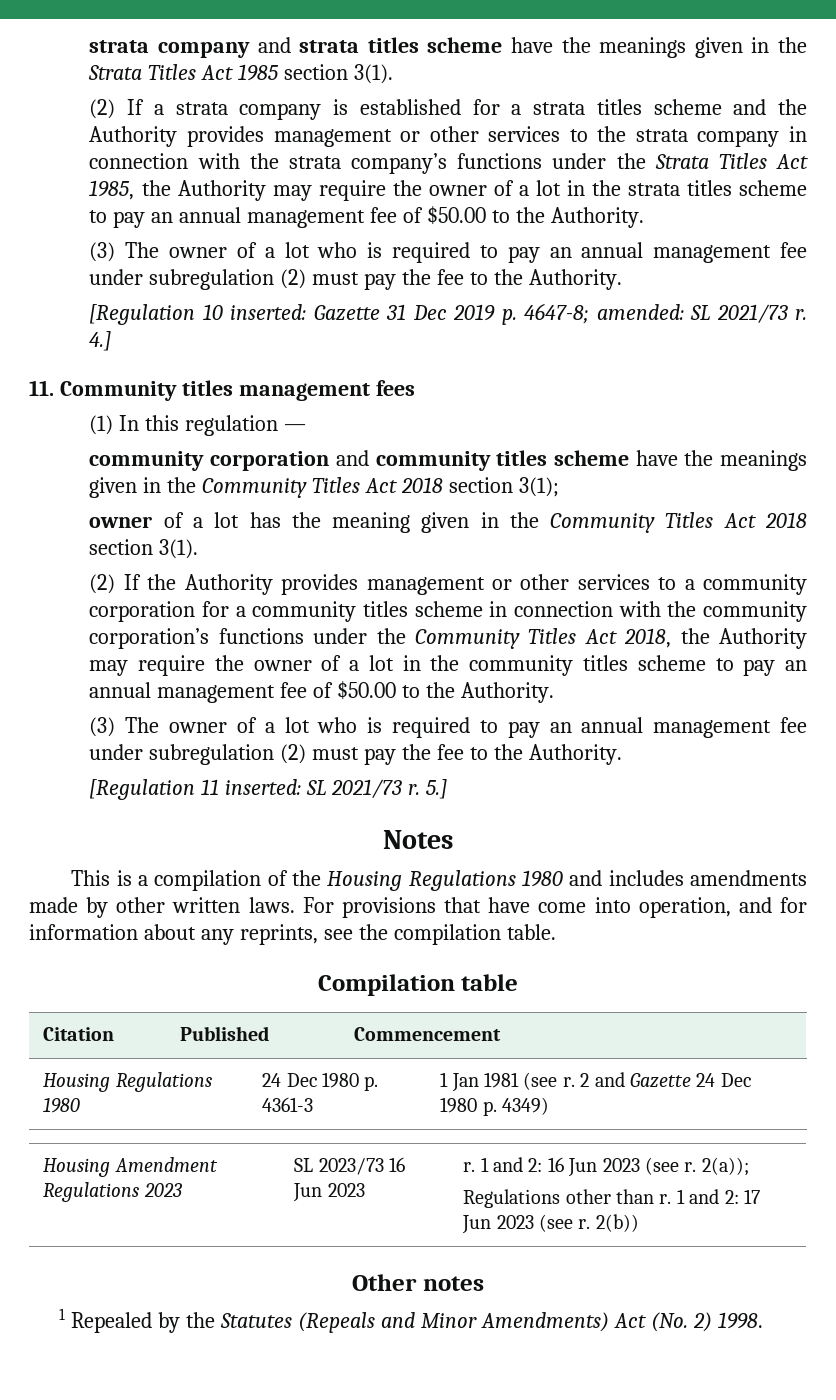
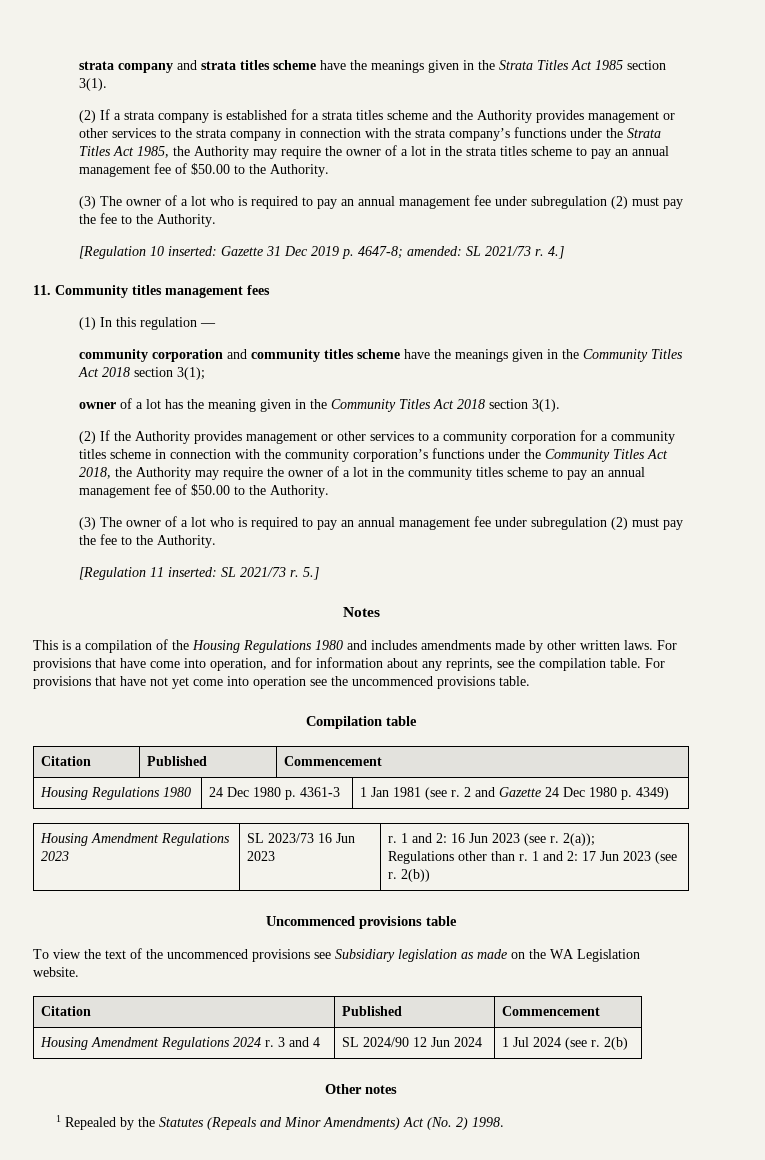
+ For provisions that have not yet come into operation see the uncommenced provisions table.
+ Uncommenced provisions table
+ To view the text of the uncommenced provisions see Subsidiary legislation as made on the WA Legislation website.
+ Citation | Published | Commencement
+ Housing Amendment Regulations 2024 r. 3 and 4 | SL 2024/90 12 Jun 2024 | 1 Jul 2024 (see r. 2(b)

